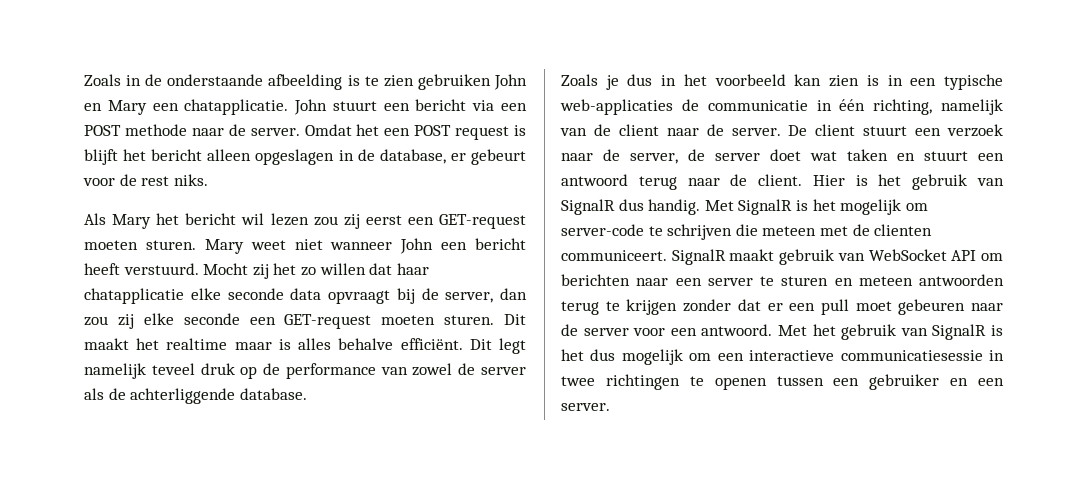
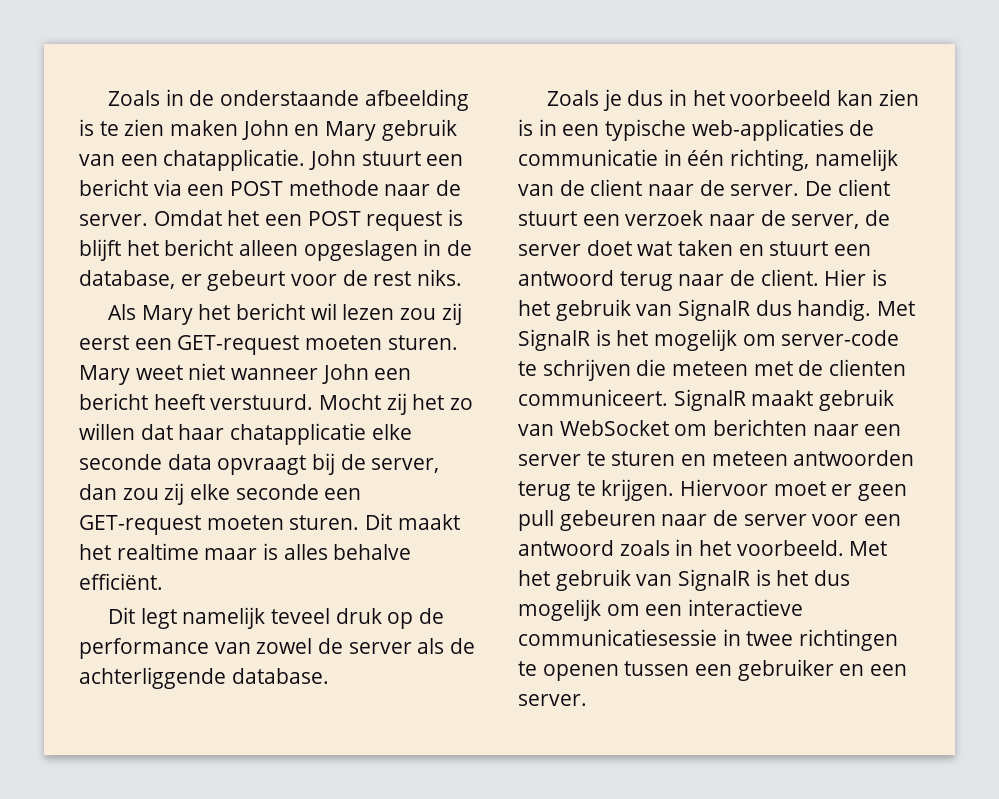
- Zoals in de onderstaande afbeelding is te zien gebruiken John en Mary een chatapplicatie.
+ Zoals in de onderstaande afbeelding is te zien maken John en Mary gebruik van een chatapplicatie.
- Dit maakt het realtime maar is alles behalve efficiënt. Dit legt namelijk teveel druk op de performance van zowel de server als de achterliggende database.
+ Dit maakt het realtime maar is alles behalve efficiënt.
+ Dit legt namelijk teveel druk op de performance van zowel de server als de achterliggende database.
- SignalR maakt gebruik van WebSocket API om berichten naar een server te sturen en meteen antwoorden terug te krijgen zonder dat er een pull moet gebeuren naar de server voor een antwoord.
+ SignalR maakt gebruik van WebSocket om berichten naar een server te sturen en meteen antwoorden terug te krijgen. Hiervoor moet er geen pull gebeuren naar de server voor een antwoord zoals in het voorbeeld.

